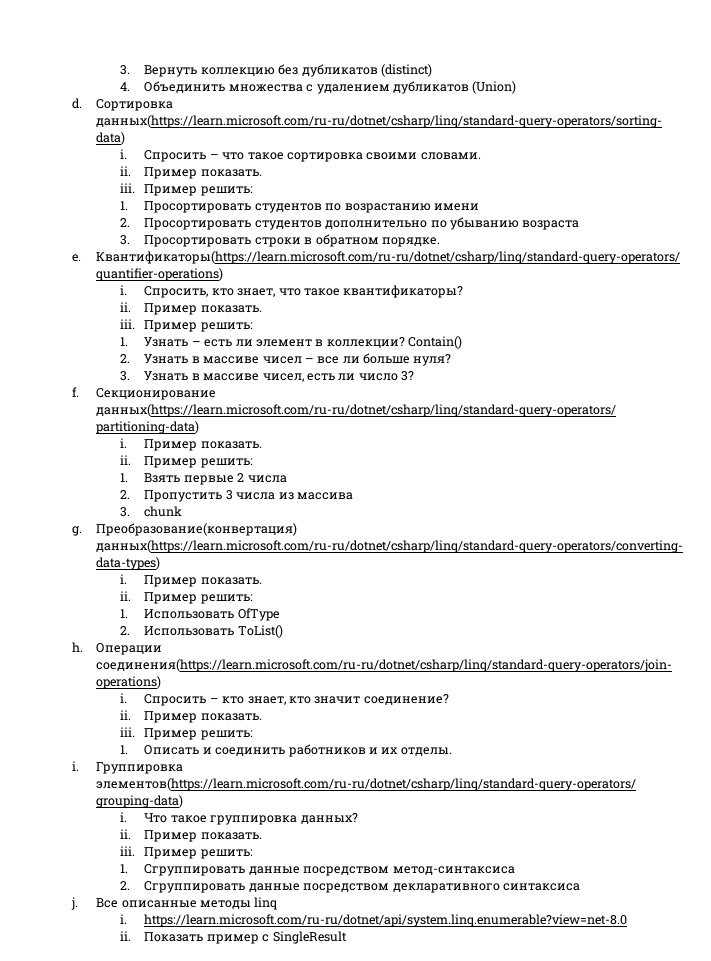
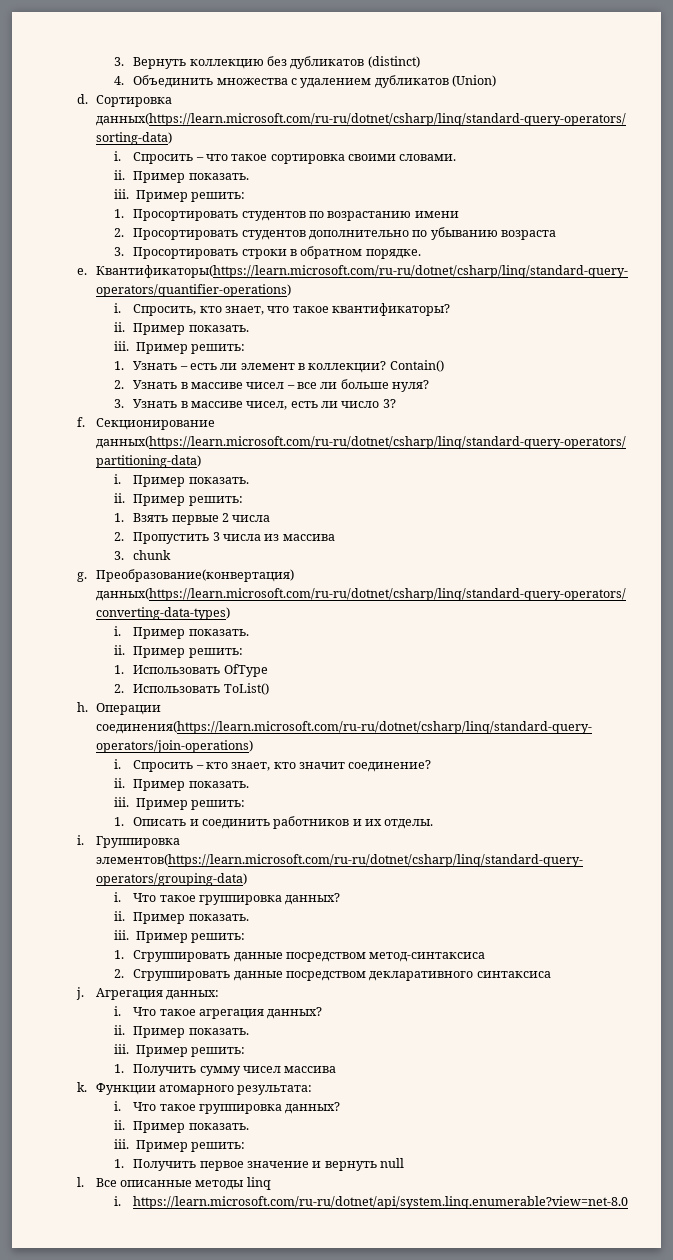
+ Агрегация данных:
+ i. Что такое агрегация данных?
+ ii. Пример показать.
+ iii. Пример решить:
+ 1. Получить сумму чисел массива
+ k. Функции атомарного результата:
+ i. Что такое группировка данных?
+ ii. Пример показать.
+ iii. Пример решить:
+ 1. Получить первое значение и вернуть null
+ l.
- ii. Показать пример с SingleResult

